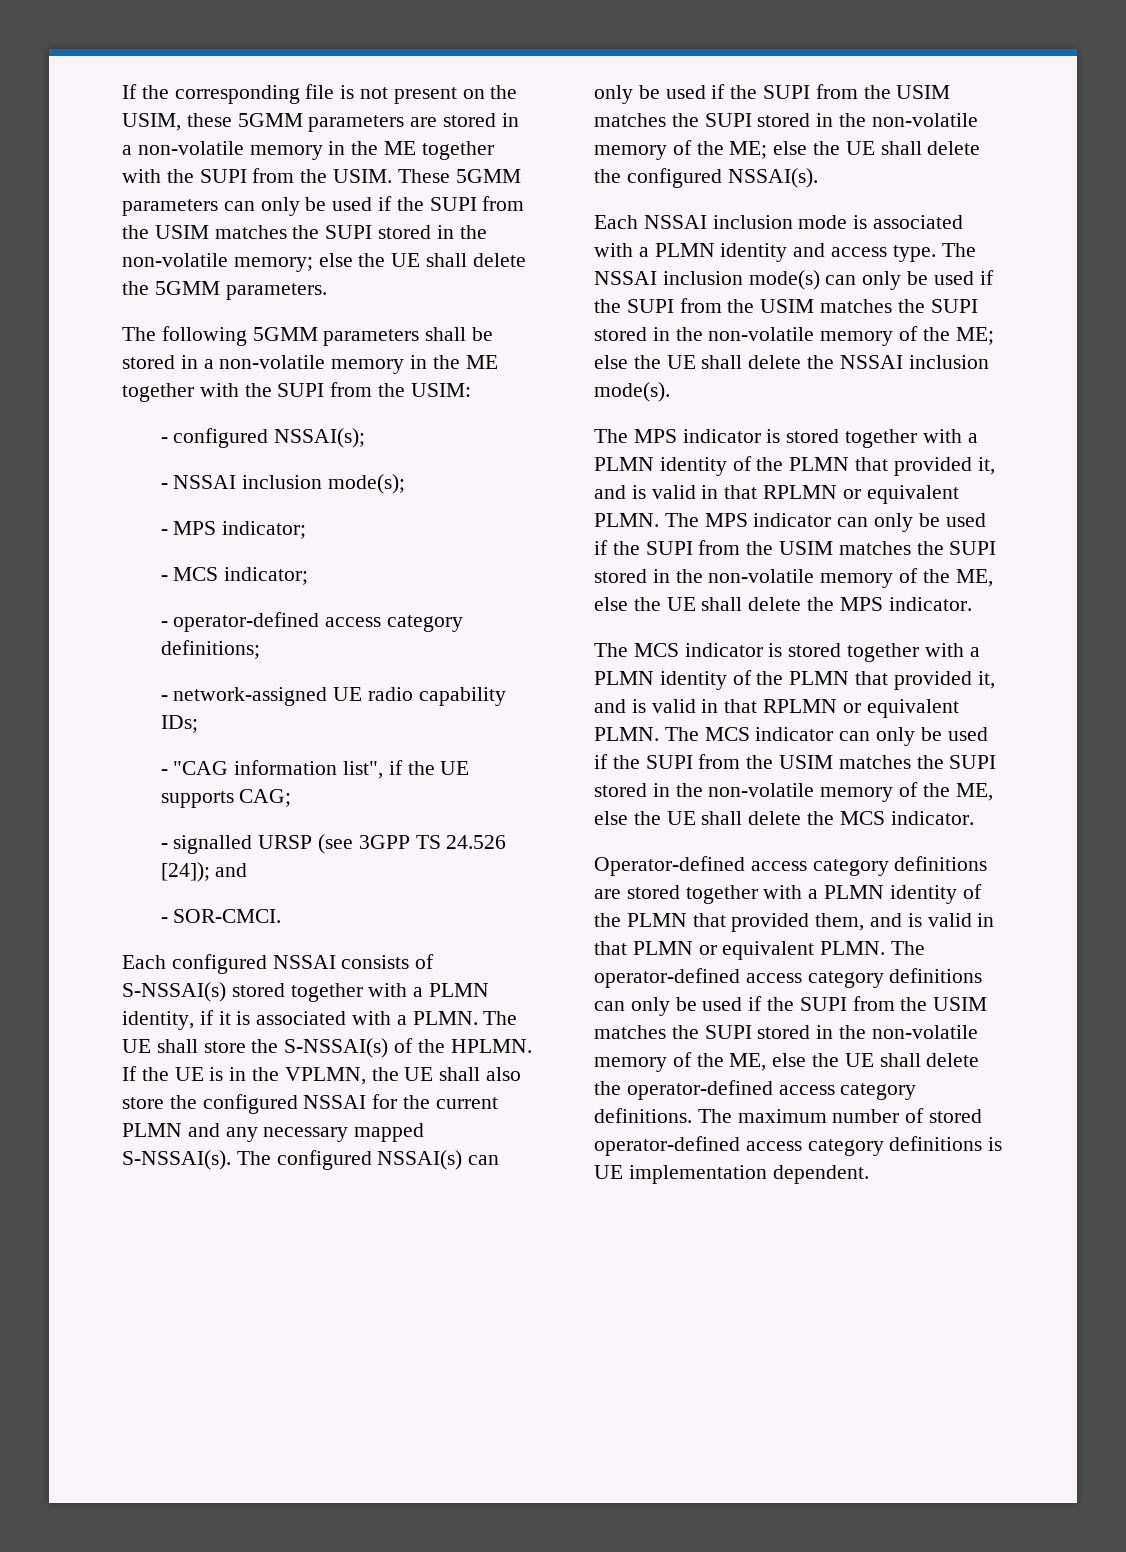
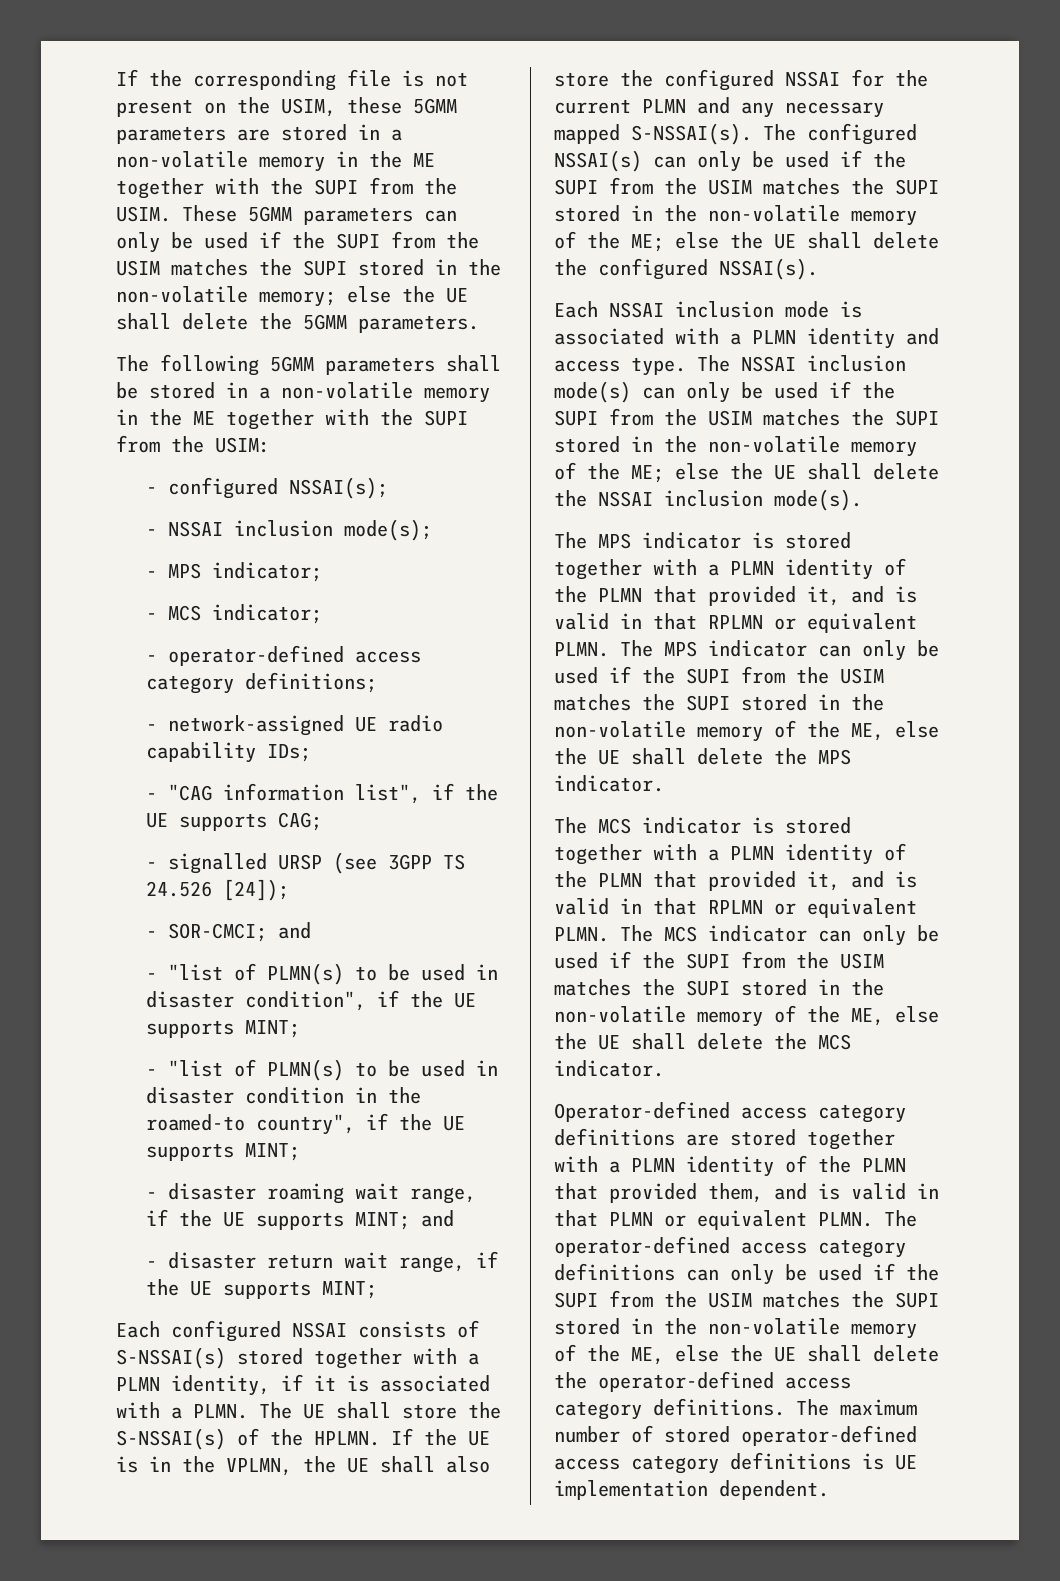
- - signalled URSP (see 3GPP TS 24.526 [24]); and
- - SOR-CMCI.
+ - signalled URSP (see 3GPP TS 24.526 [24]);
+ - SOR-CMCI; and
+ - "list of PLMN(s) to be used in disaster condition", if the UE supports MINT;
+ - "list of PLMN(s) to be used in disaster condition in the roamed-to country", if the UE supports MINT;
+ - disaster roaming wait range, if the UE supports MINT; and
+ - disaster return wait range, if the UE supports MINT;

